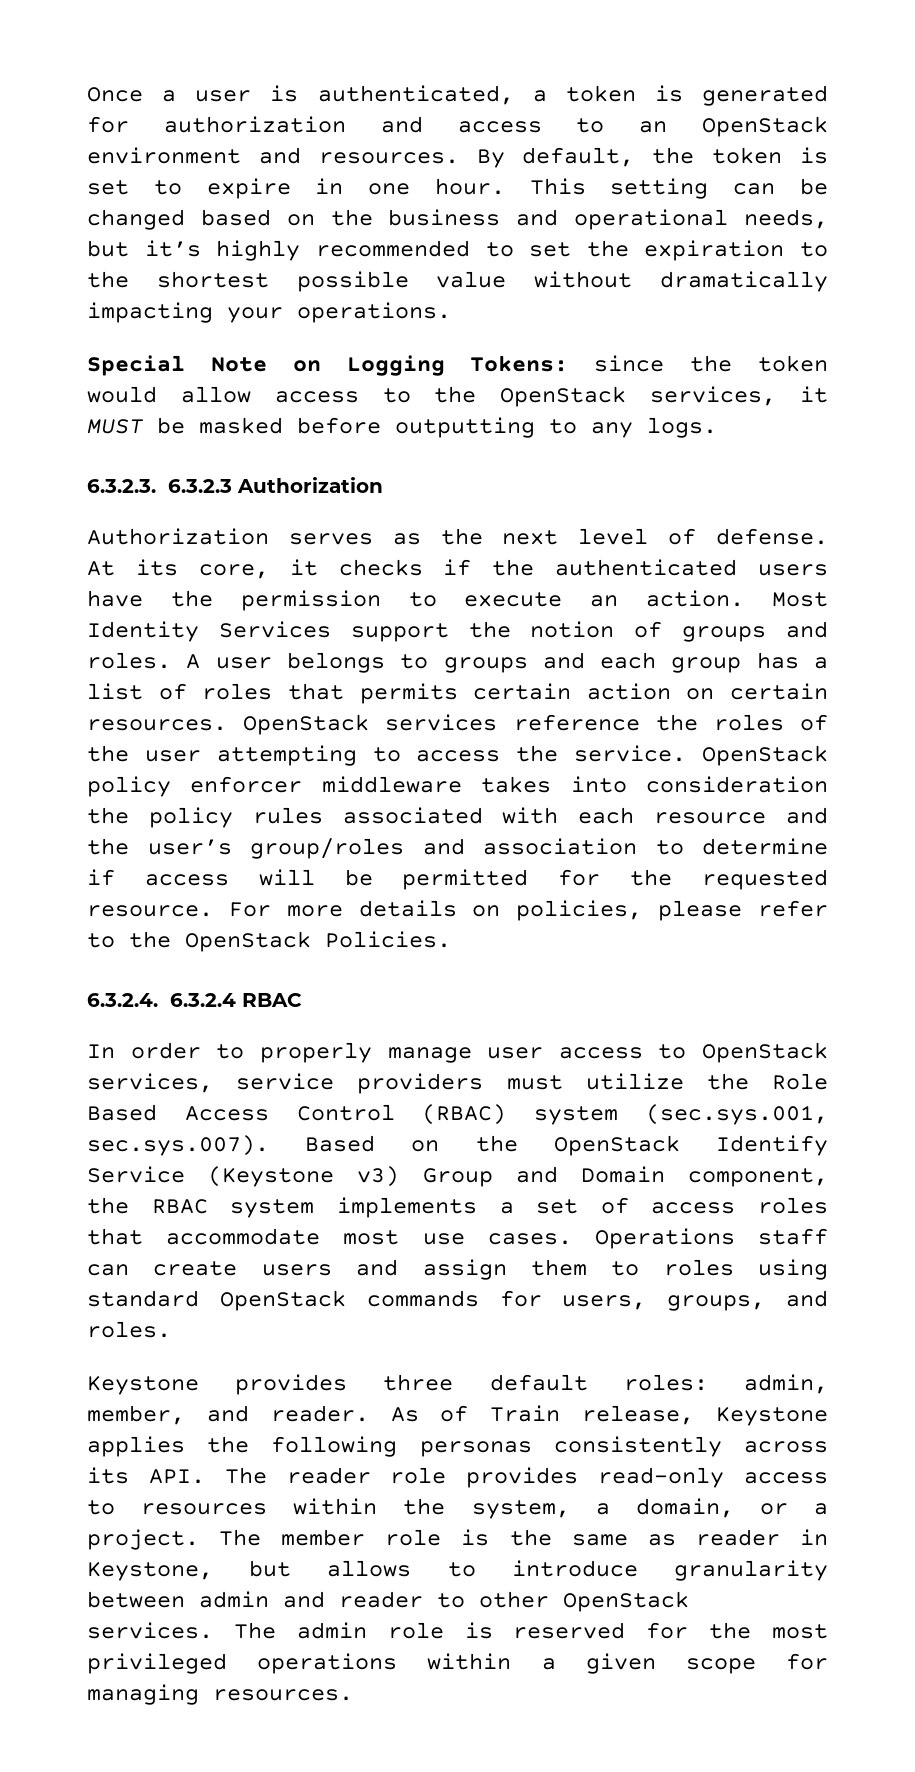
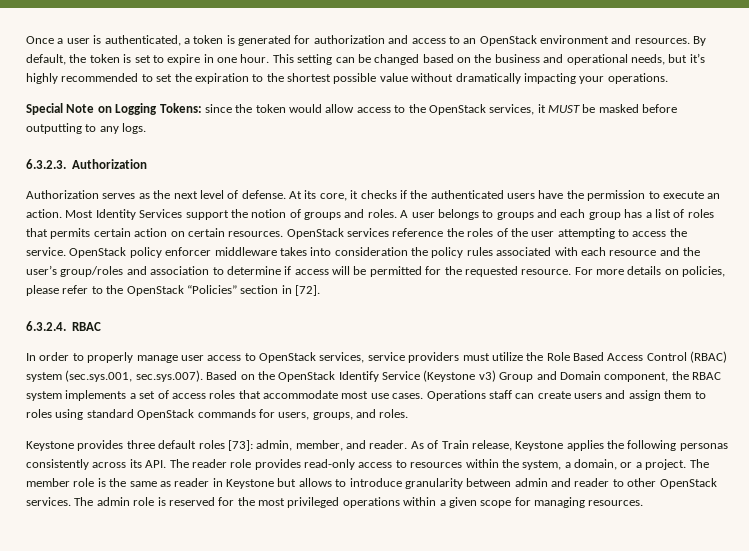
- 6.3.2.3. 6.3.2.3 Authorization
+ 6.3.2.3. Authorization
- For more details on policies, please refer to the OpenStack Policies.
+ For more details on policies, please refer to the OpenStack “Policies” section in [72].
- 6.3.2.4. 6.3.2.4 RBAC
+ 6.3.2.4. RBAC
- Keystone provides three default roles: admin, member, and reader.
+ Keystone provides three default roles [73]: admin, member, and reader.
- The member role is the same as reader in Keystone, but allows to introduce granularity between admin and reader to other OpenStack services.
+ The member role is the same as reader in Keystone but allows to introduce granularity between admin and reader to other OpenStack services.

